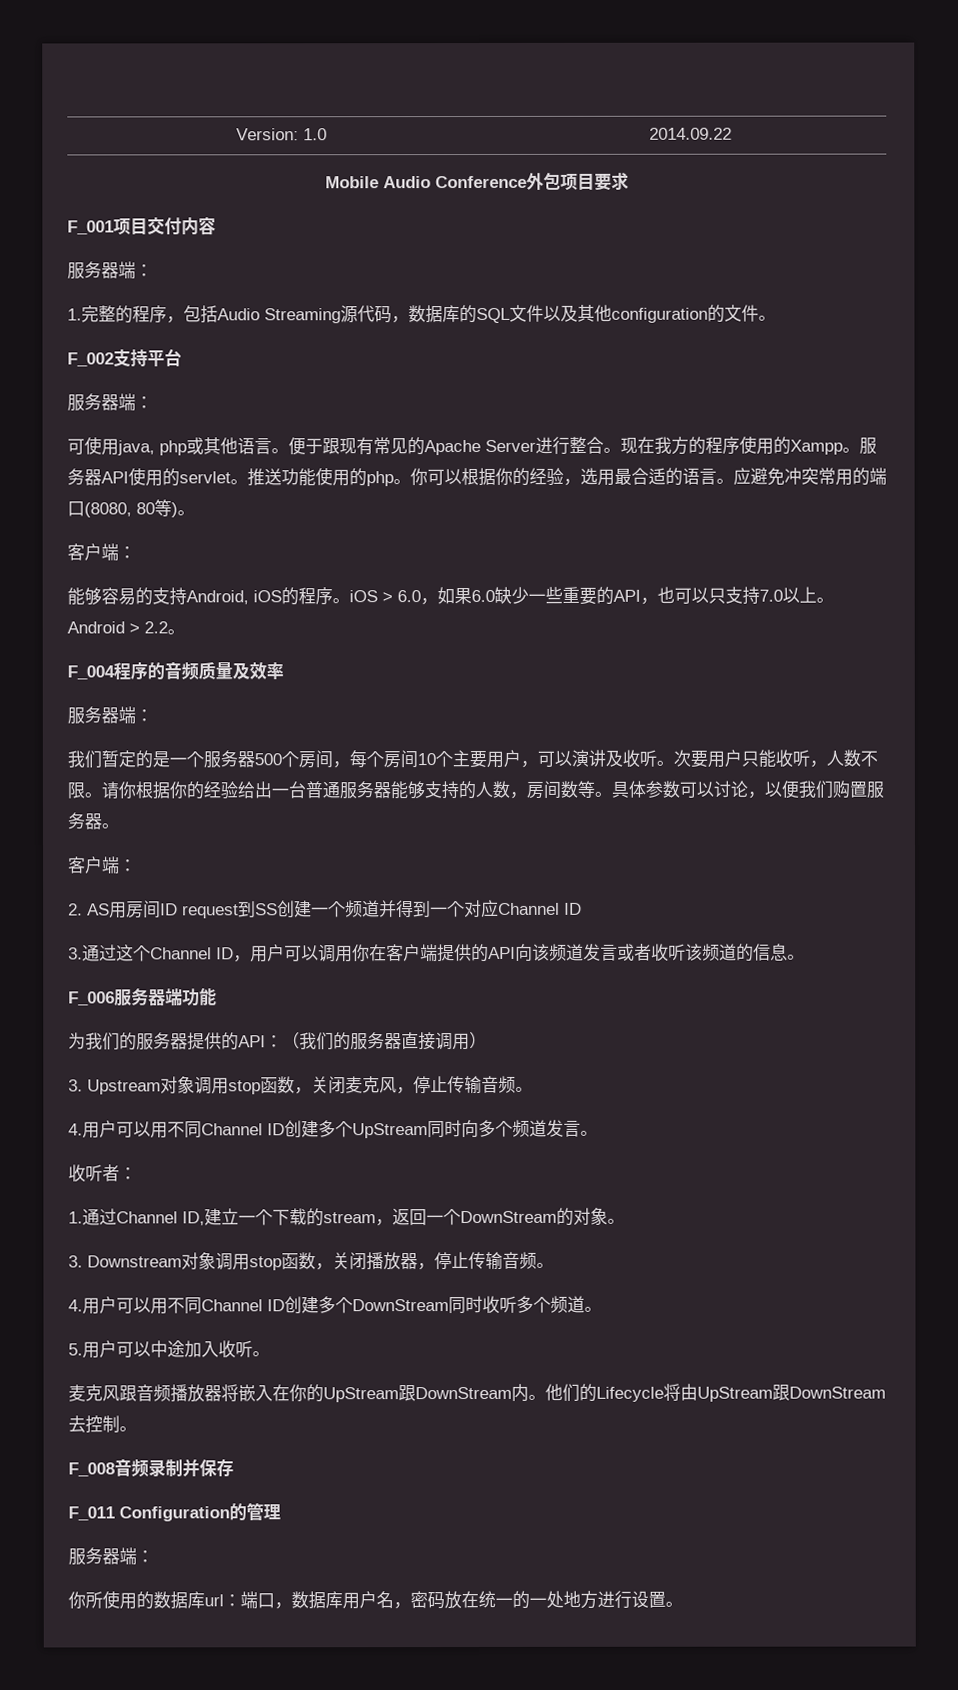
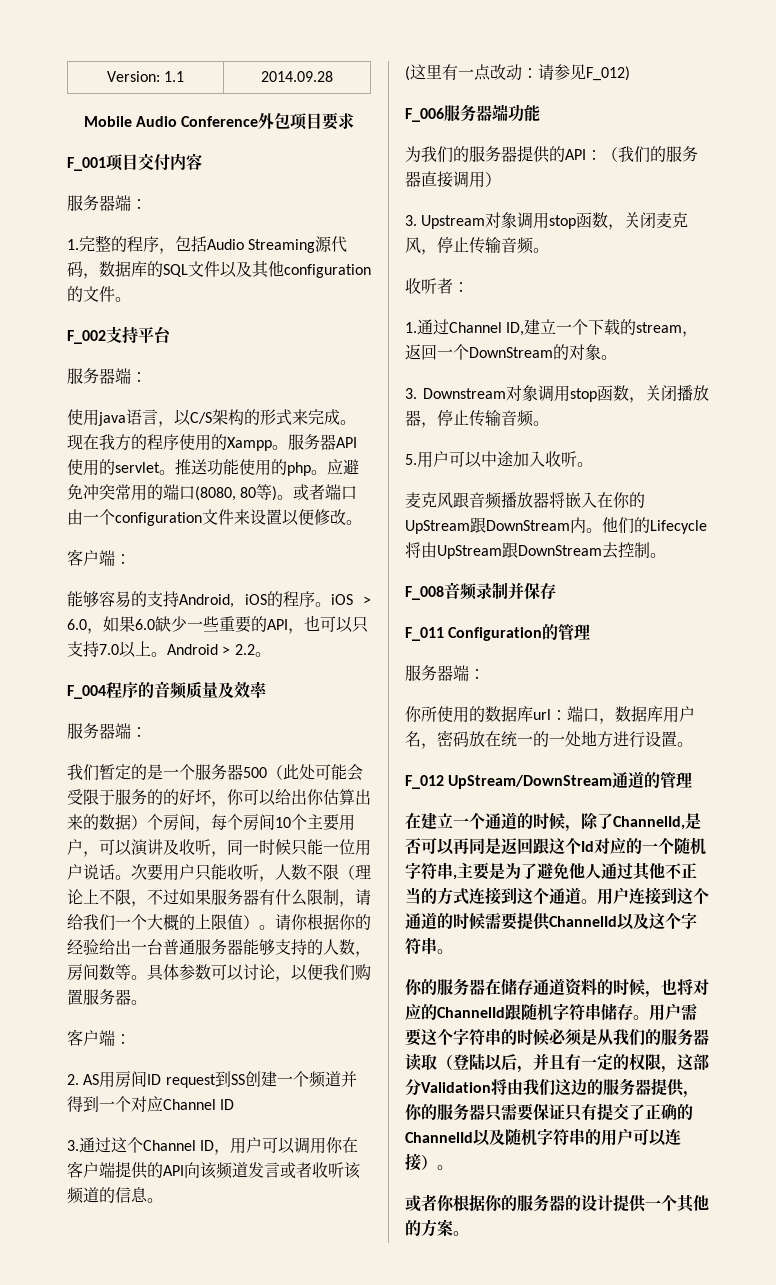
- Version: 1.0 | 2014.09.22
+ Version: 1.1 | 2014.09.28
- 可使用java, php或其他语言。便于跟现有常见的Apache Server进行整合。
+ 使用java语言，以C/S架构的形式来完成。
- 你可以根据你的经验，选用最合适的语言。
+ 或者端口由一个configuration文件来设置以便修改。
- 我们暂定的是一个服务器500个房间，每个房间10个主要用户，可以演讲及收听。
+ 我们暂定的是一个服务器500（此处可能会受限于服务的的好坏，你可以给出你估算出来的数据）个房间，每个房间10个主要用户，可以演讲及收听，同一时候只能一位用户说话。
- 次要用户只能收听，人数不限。
+ 次要用户只能收听，人数不限（理论上不限，不过如果服务器有什么限制，请给我们一个大概的上限值）。
+ (这里有一点改动：请参见F_012)
- 4.用户可以用不同Channel ID创建多个UpStream同时向多个频道发言。
- 4.用户可以用不同Channel ID创建多个DownStream同时收听多个频道。
+ F_012 UpStream/DownStream通道的管理
+ 在建立一个通道的时候，除了ChannelId,是否可以再同是返回跟这个Id对应的一个随机字符串,主要是为了避免他人通过其他不正当的方式连接到这个通道。用户连接到这个通道的时候需要提供ChannelId以及这个字符串。
+ 你的服务器在储存通道资料的时候，也将对应的ChannelId跟随机字符串储存。用户需要这个字符串的时候必须是从我们的服务器读取（登陆以后，并且有一定的权限，这部分Validation将由我们这边的服务器提供，你的服务器只需要保证只有提交了正确的ChannelId以及随机字符串的用户可以连接）。
+ 或者你根据你的服务器的设计提供一个其他的方案。

